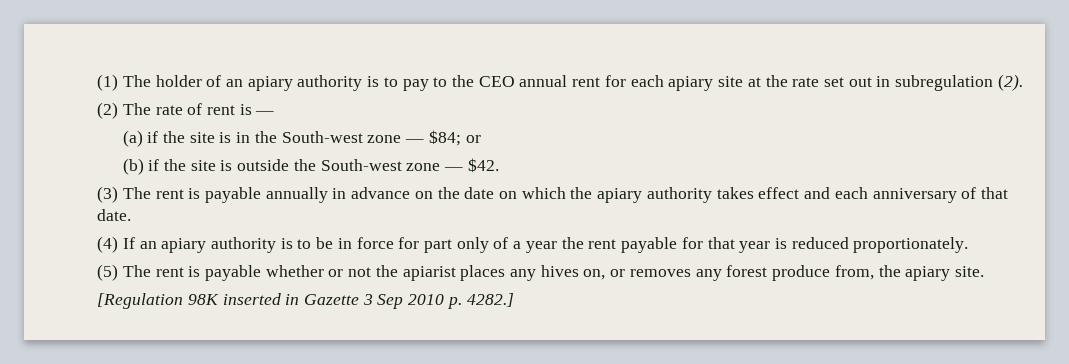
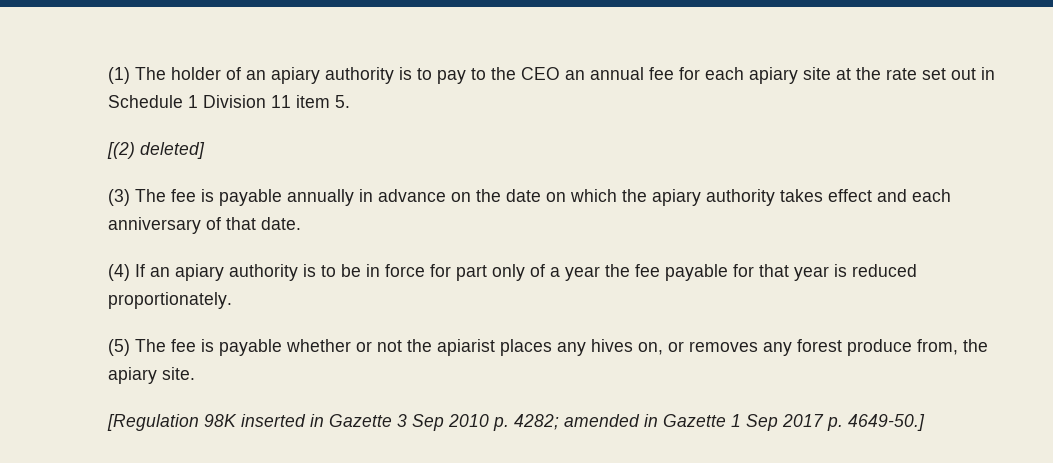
- (1) The holder of an apiary authority is to pay to the CEO annual rent for each apiary site at the rate set out in subregulation (2).
- (2) The rate of rent is —
- (a) if the site is in the South-west zone — $84; or
- (b) if the site is outside the South-west zone — $42.
+ (1) The holder of an apiary authority is to pay to the CEO an annual fee for each apiary site at the rate set out in Schedule 1 Division 11 item 5.
+ [(2) deleted]
- (3) The rent is payable annually in advance on the date on which the apiary authority takes effect and each anniversary of that date.
+ (3) The fee is payable annually in advance on the date on which the apiary authority takes effect and each anniversary of that date.
- (4) If an apiary authority is to be in force for part only of a year the rent payable for that year is reduced proportionately.
+ (4) If an apiary authority is to be in force for part only of a year the fee payable for that year is reduced proportionately.
- (5) The rent is payable whether or not the apiarist places any hives on, or removes any forest produce from, the apiary site.
+ (5) The fee is payable whether or not the apiarist places any hives on, or removes any forest produce from, the apiary site.
- [Regulation 98K inserted in Gazette 3 Sep 2010 p. 4282.]
+ [Regulation 98K inserted in Gazette 3 Sep 2010 p. 4282; amended in Gazette 1 Sep 2017 p. 4649-50.]

